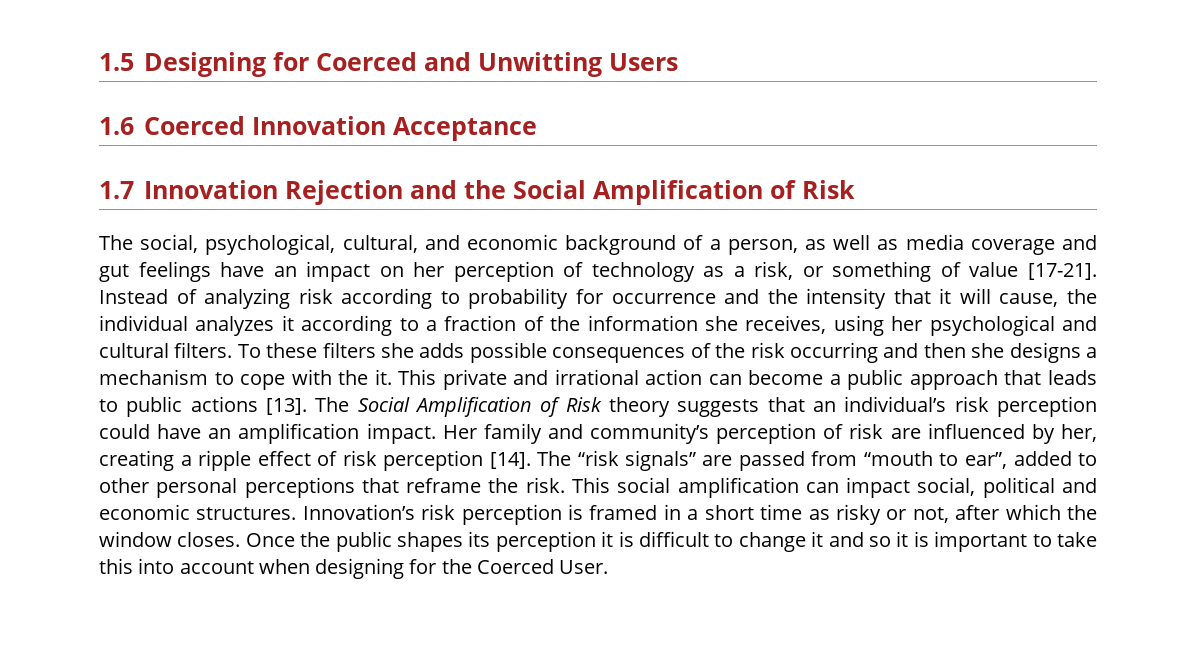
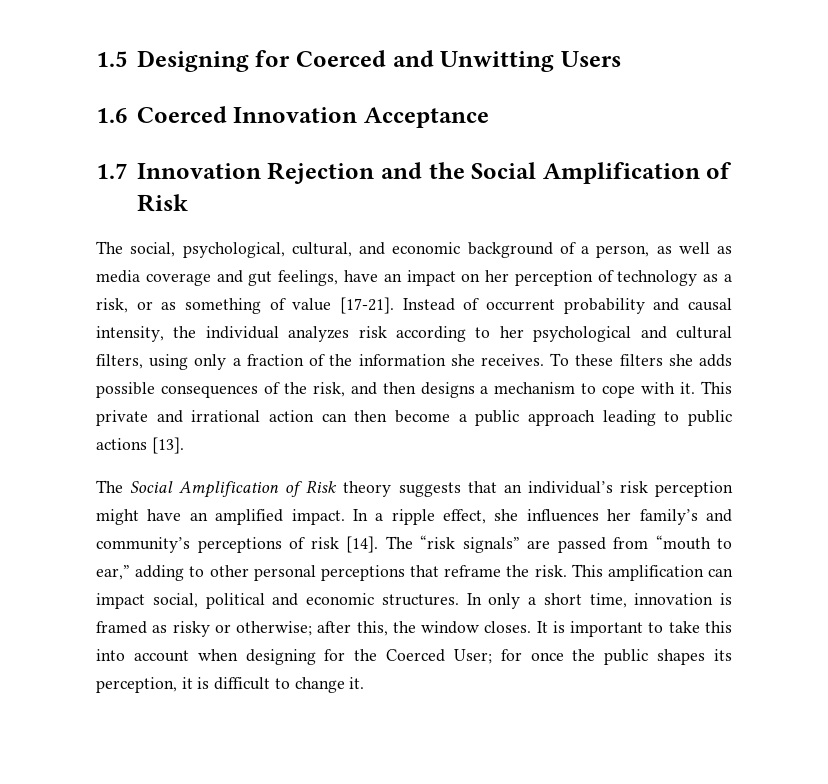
- The social, psychological, cultural, and economic background of a person, as well as media coverage and gut feelings have an impact on her perception of technology as a risk, or something of value [17-21].
+ The social, psychological, cultural, and economic background of a person, as well as media coverage and gut feelings, have an impact on her perception of technology as a risk, or as something of value [17-21].
- Instead of analyzing risk according to probability for occurrence and the intensity that it will cause, the individual analyzes it according to a fraction of the information she receives, using her psychological and cultural filters.
+ Instead of occurrent probability and causal intensity, the individual analyzes risk according to her psychological and cultural filters, using only a fraction of the information she receives.
- To these filters she adds possible consequences of the risk occurring and then she designs a mechanism to cope with the it.
+ To these filters she adds possible consequences of the risk, and then designs a mechanism to cope with it.
- This private and irrational action can become a public approach that leads to public actions [13]. The Social Amplification of Risk theory suggests that an individual’s risk perception could have an amplification impact. Her family and community’s perception of risk are influenced by her, creating a ripple effect of risk perception [14].
+ This private and irrational action can then become a public approach leading to public actions [13].
+ The Social Amplification of Risk theory suggests that an individual’s risk perception might have an amplified impact. In a ripple effect, she influences her family’s and community’s perceptions of risk [14].
- The “risk signals” are passed from “mouth to ear”, added to other personal perceptions that reframe the risk.
+ The “risk signals” are passed from “mouth to ear,” adding to other personal perceptions that reframe the risk.
- This social amplification can impact social, political and economic structures.
+ This amplification can impact social, political and economic structures.
- Innovation’s risk perception is framed in a short time as risky or not, after which the window closes. Once the public shapes its perception it is difficult to change it and so it is important to take this into account when designing for the Coerced User.
+ In only a short time, innovation is framed as risky or otherwise; after this, the window closes. It is important to take this into account when designing for the Coerced User; for once the public shapes its perception, it is difficult to change it.

